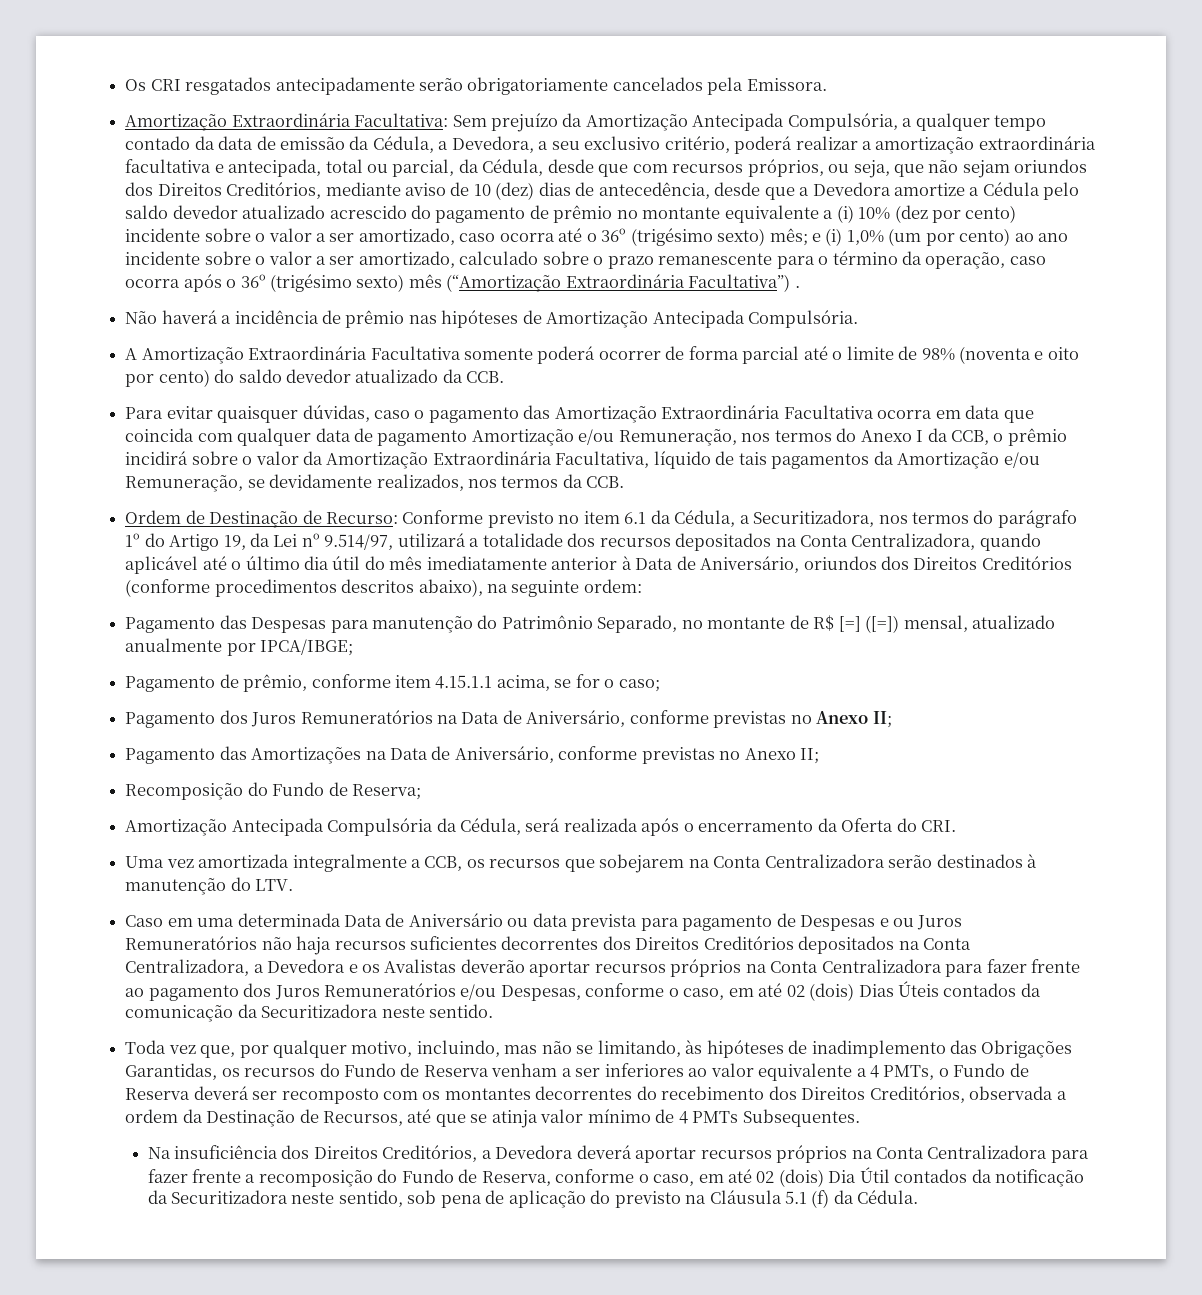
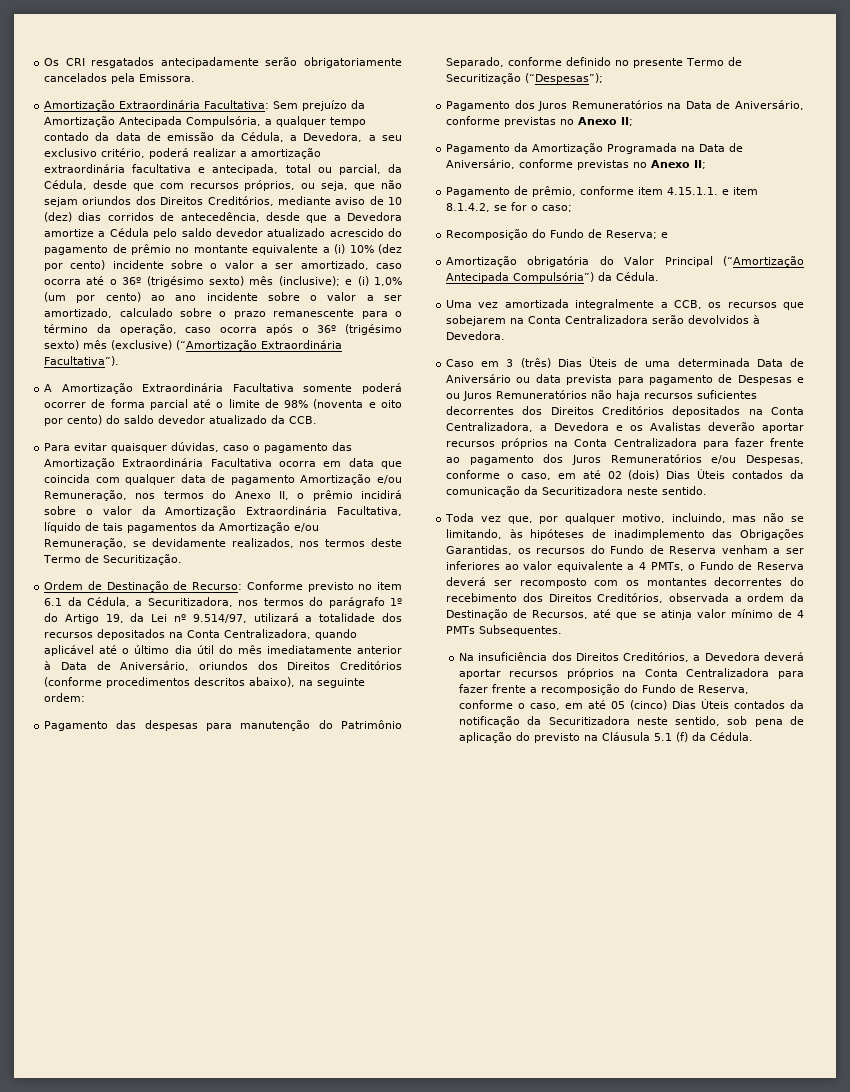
- Sem prejuízo da Amortização Antecipada Compulsória, a qualquer tempo contado da data de emissão da Cédula, a Devedora, a seu exclusivo critério, poderá realizar a amortização extraordinária facultativa e antecipada, total ou parcial, da Cédula, desde que com recursos próprios, ou seja, que não sejam oriundos dos Direitos Creditórios, mediante aviso de 10 (dez) dias de antecedência, desde que a Devedora amortize a Cédula pelo saldo devedor atualizado acrescido do pagamento de prêmio no montante equivalente a (i) 10% (dez por cento) incidente sobre o valor a ser amortizado, caso ocorra até o 36º (trigésimo sexto) mês;
+ Sem prejuízo da Amortização Antecipada Compulsória, a qualquer tempo contado da data de emissão da Cédula, a Devedora, a seu exclusivo critério, poderá realizar a amortização extraordinária facultativa e antecipada, total ou parcial, da Cédula, desde que com recursos próprios, ou seja, que não sejam oriundos dos Direitos Creditórios, mediante aviso de 10 (dez) dias corridos de antecedência, desde que a Devedora amortize a Cédula pelo saldo devedor atualizado acrescido do pagamento de prêmio no montante equivalente a (i) 10% (dez por cento) incidente sobre o valor a ser amortizado, caso ocorra até o 36º (trigésimo sexto) mês (inclusive);
- e (i) 1,0% (um por cento) ao ano incidente sobre o valor a ser amortizado, calculado sobre o prazo remanescente para o término da operação, caso ocorra após o 36º (trigésimo sexto) mês (“Amortização Extraordinária Facultativa”) .
- Não haverá a incidência de prêmio nas hipóteses de Amortização Antecipada Compulsória.
+ e (i) 1,0% (um por cento) ao ano incidente sobre o valor a ser amortizado, calculado sobre o prazo remanescente para o término da operação, caso ocorra após o 36º (trigésimo sexto) mês (exclusive) (“Amortização Extraordinária Facultativa”).
- Para evitar quaisquer dúvidas, caso o pagamento das Amortização Extraordinária Facultativa ocorra em data que coincida com qualquer data de pagamento Amortização e/ou Remuneração, nos termos do Anexo I da CCB, o prêmio incidirá sobre o valor da Amortização Extraordinária Facultativa, líquido de tais pagamentos da Amortização e/ou Remuneração, se devidamente realizados, nos termos da CCB.
+ Para evitar quaisquer dúvidas, caso o pagamento das Amortização Extraordinária Facultativa ocorra em data que coincida com qualquer data de pagamento Amortização e/ou Remuneração, nos termos do Anexo II, o prêmio incidirá sobre o valor da Amortização Extraordinária Facultativa, líquido de tais pagamentos da Amortização e/ou Remuneração, se devidamente realizados, nos termos deste Termo de Securitização.
- Pagamento das Despesas para manutenção do Patrimônio Separado, no montante de R$ [=] ([=]) mensal, atualizado anualmente por IPCA/IBGE;
- Pagamento de prêmio, conforme item 4.15.1.1 acima, se for o caso;
+ Pagamento das despesas para manutenção do Patrimônio Separado, conforme definido no presente Termo de Securitização (“Despesas”);
- Pagamento das Amortizações na Data de Aniversário, conforme previstas no Anexo II;
+ Pagamento da Amortização Programada na Data de Aniversário, conforme previstas no Anexo II;
+ Pagamento de prêmio, conforme item 4.15.1.1. e item 8.1.4.2, se for o caso;
- Recomposição do Fundo de Reserva;
- Amortização Antecipada Compulsória da Cédula, será realizada após o encerramento da Oferta do CRI.
+ Recomposição do Fundo de Reserva; e
+ Amortização obrigatória do Valor Principal (“Amortização Antecipada Compulsória”) da Cédula.
- Uma vez amortizada integralmente a CCB, os recursos que sobejarem na Conta Centralizadora serão destinados à manutenção do LTV.
- Caso em uma determinada Data de Aniversário ou data prevista para pagamento de Despesas e ou Juros Remuneratórios não haja recursos suficientes decorrentes dos Direitos Creditórios depositados na Conta Centralizadora, a Devedora e os Avalistas deverão aportar recursos próprios na Conta Centralizadora para fazer frente ao pagamento dos Juros Remuneratórios e/ou Despesas, conforme o caso, em até 02 (dois) Dias Úteis contados da comunicação da Securitizadora neste sentido.
+ Uma vez amortizada integralmente a CCB, os recursos que sobejarem na Conta Centralizadora serão devolvidos à Devedora.
+ Caso em 3 (três) Dias Úteis de uma determinada Data de Aniversário ou data prevista para pagamento de Despesas e ou Juros Remuneratórios não haja recursos suficientes decorrentes dos Direitos Creditórios depositados na Conta Centralizadora, a Devedora e os Avalistas deverão aportar recursos próprios na Conta Centralizadora para fazer frente ao pagamento dos Juros Remuneratórios e/ou Despesas, conforme o caso, em até 02 (dois) Dias Úteis contados da comunicação da Securitizadora neste sentido.
- Na insuficiência dos Direitos Creditórios, a Devedora deverá aportar recursos próprios na Conta Centralizadora para fazer frente a recomposição do Fundo de Reserva, conforme o caso, em até 02 (dois) Dia Útil contados da notificação da Securitizadora neste sentido, sob pena de aplicação do previsto na Cláusula 5.1 (f) da Cédula.
+ Na insuficiência dos Direitos Creditórios, a Devedora deverá aportar recursos próprios na Conta Centralizadora para fazer frente a recomposição do Fundo de Reserva, conforme o caso, em até 05 (cinco) Dias Úteis contados da notificação da Securitizadora neste sentido, sob pena de aplicação do previsto na Cláusula 5.1 (f) da Cédula.

